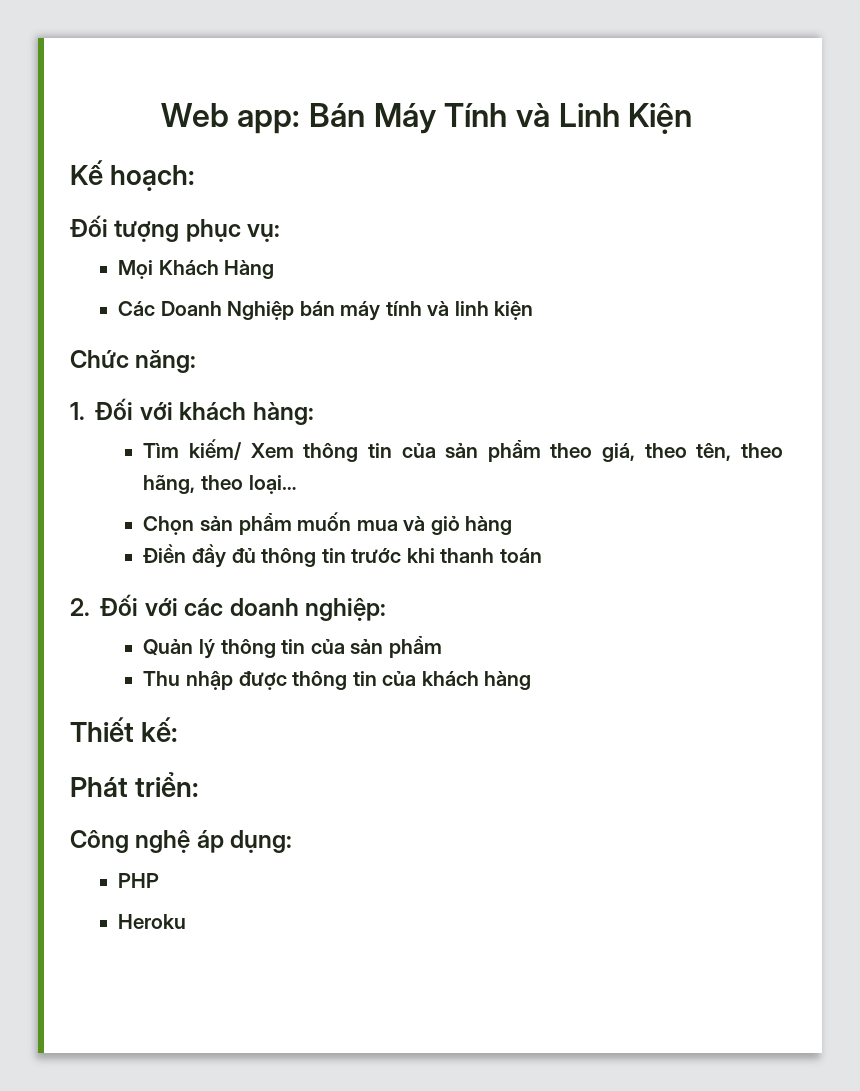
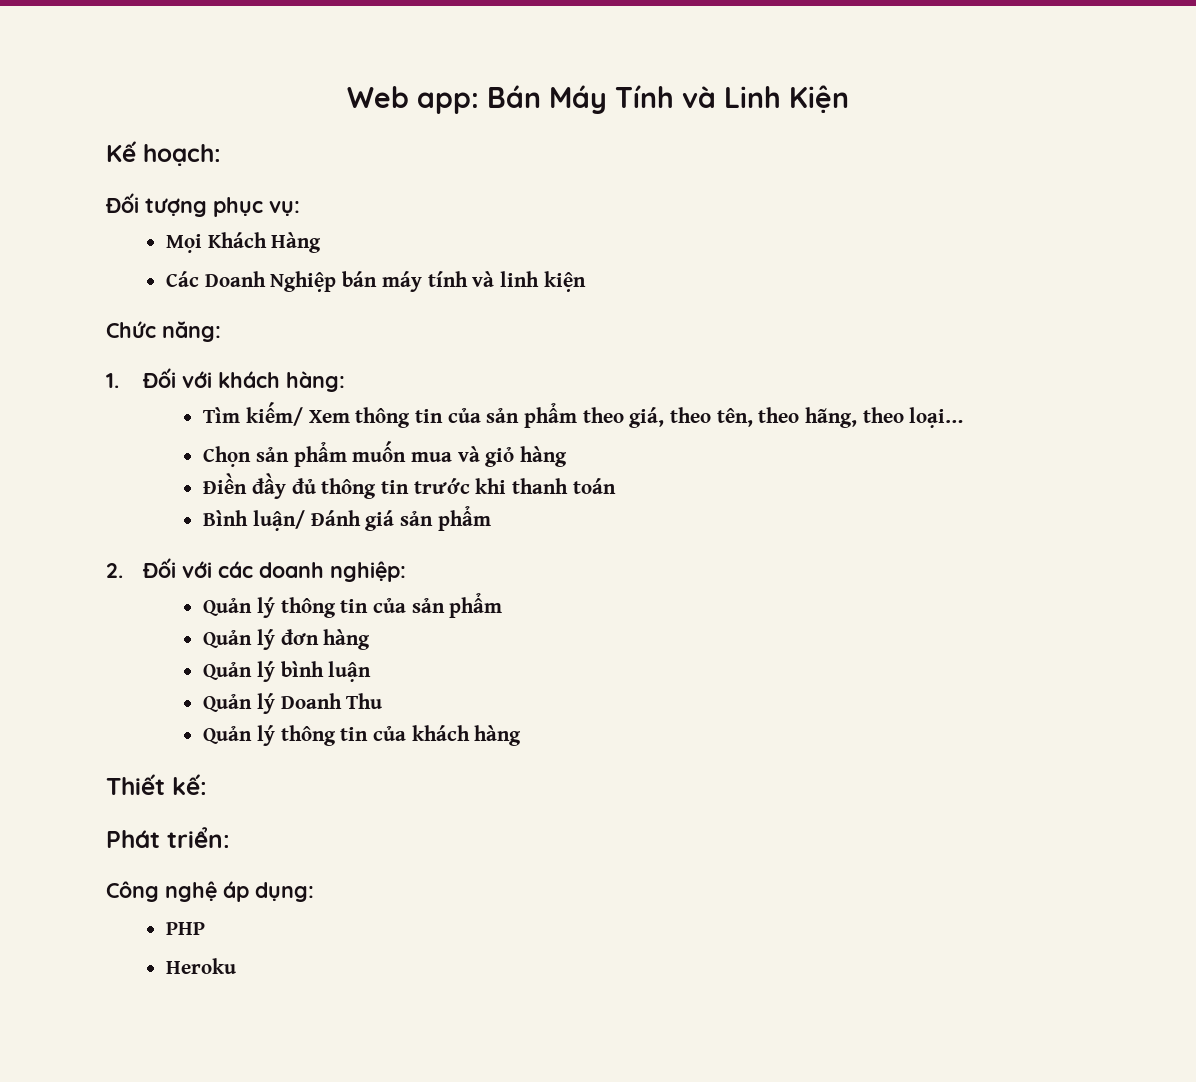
+ Bình luận/ Đánh giá sản phẩm
- Thu nhập được thông tin của khách hàng
+ Quản lý đơn hàng
+ Quản lý bình luận
+ Quản lý Doanh Thu
+ Quản lý thông tin của khách hàng

